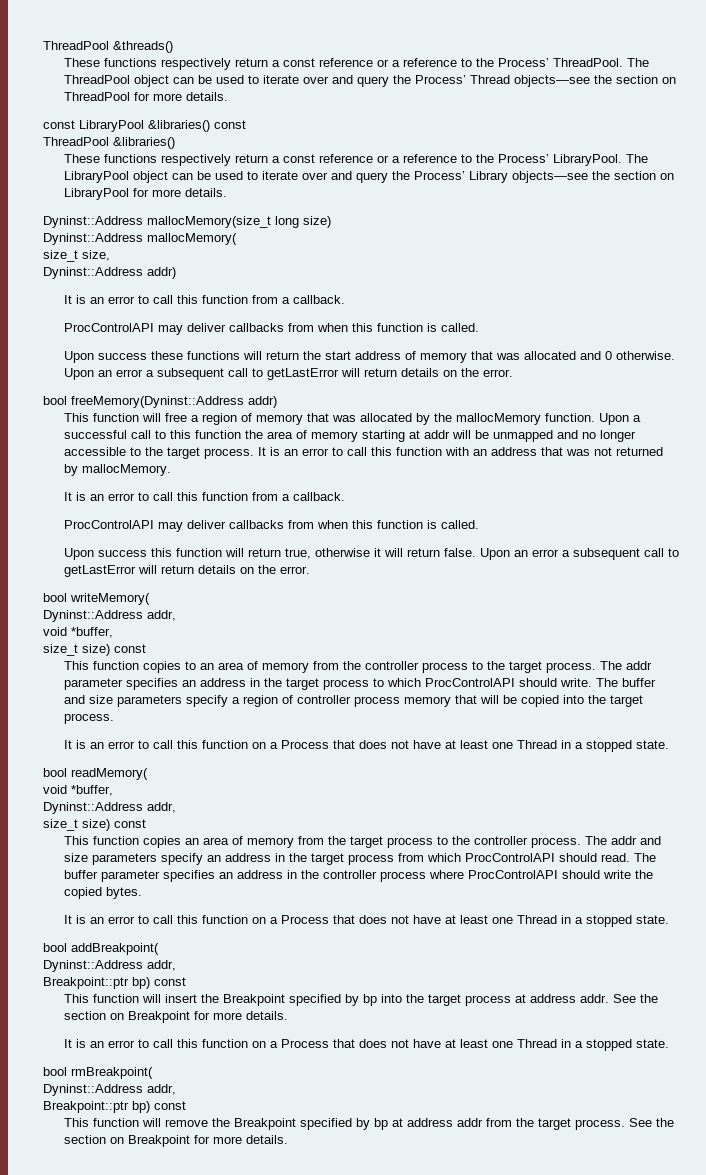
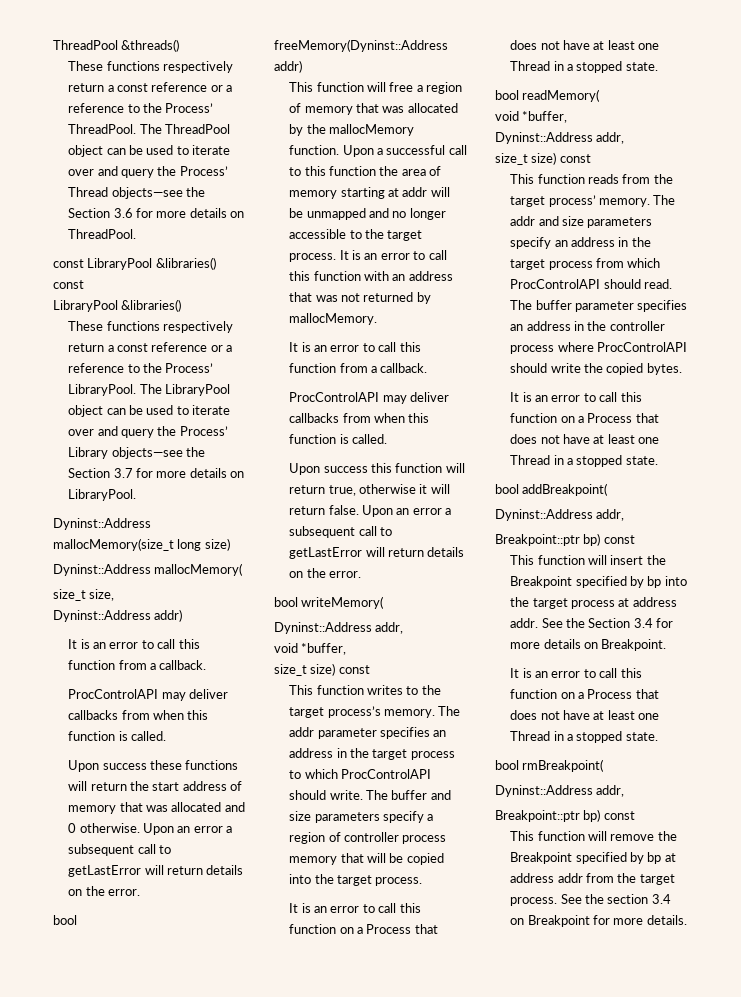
- The ThreadPool object can be used to iterate over and query the Process’ Thread objects—see the section on ThreadPool for more details.
+ The ThreadPool object can be used to iterate over and query the Process’ Thread objects—see the Section 3.6 for more details on ThreadPool.
  const LibraryPool &libraries() const
- ThreadPool &libraries()
+ LibraryPool &libraries()
- The LibraryPool object can be used to iterate over and query the Process’ Library objects—see the section on LibraryPool for more details.
+ The LibraryPool object can be used to iterate over and query the Process’ Library objects—see the Section 3.7 for more details on LibraryPool.
- This function copies to an area of memory from the controller process to the target process.
+ This function writes to the target process’s memory.
- This function copies an area of memory from the target process to the controller process.
+ This function reads from the target process’ memory.
- This function will insert the Breakpoint specified by bp into the target process at address addr. See the section on Breakpoint for more details.
+ This function will insert the Breakpoint specified by bp into the target process at address addr. See the Section 3.4 for more details on Breakpoint.
- This function will remove the Breakpoint specified by bp at address addr from the target process. See the section on Breakpoint for more details.
+ This function will remove the Breakpoint specified by bp at address addr from the target process. See the section 3.4 on Breakpoint for more details.

